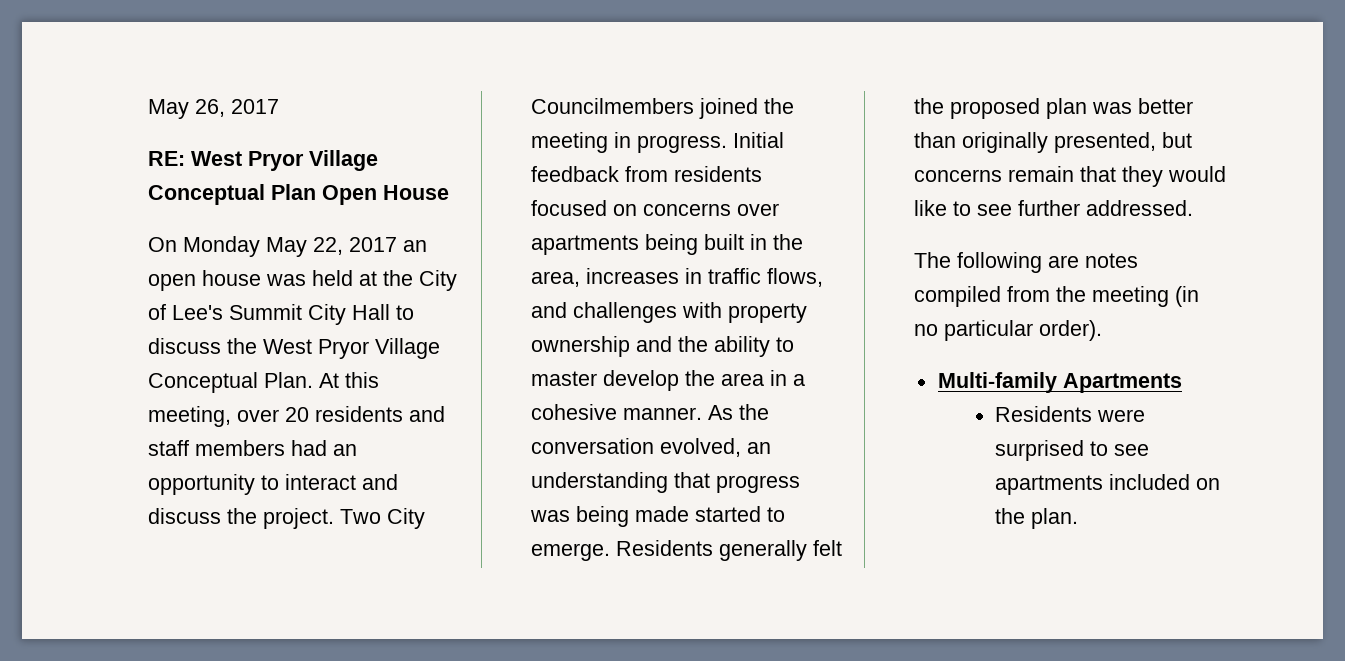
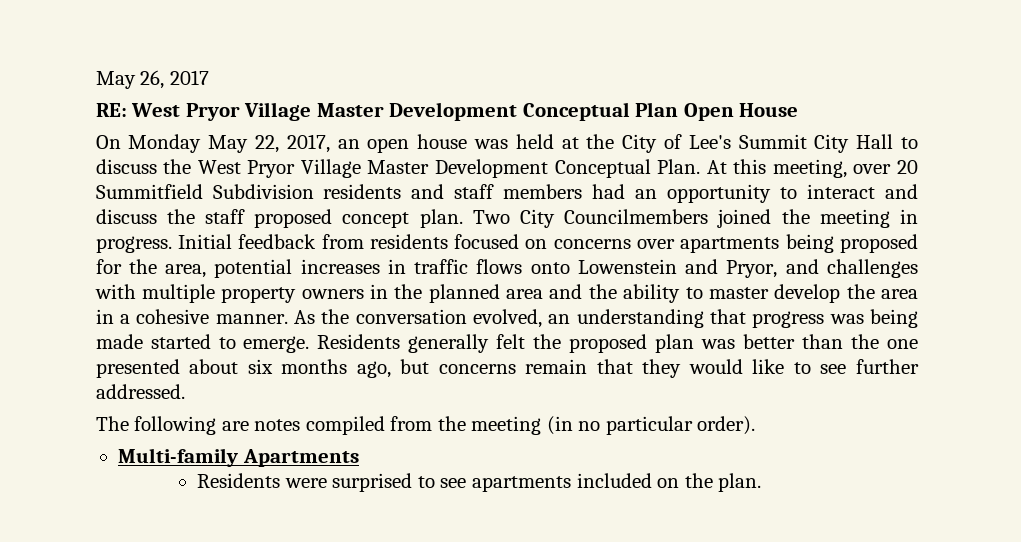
- RE: West Pryor Village Conceptual Plan Open House
+ RE: West Pryor Village Master Development Conceptual Plan Open House
- On Monday May 22, 2017 an open house was held at the City of Lee's Summit City Hall to discuss the West Pryor Village Conceptual Plan.
+ On Monday May 22, 2017, an open house was held at the City of Lee's Summit City Hall to discuss the West Pryor Village Master Development Conceptual Plan.
- At this meeting, over 20 residents and staff members had an opportunity to interact and discuss the project.
+ At this meeting, over 20 Summitfield Subdivision residents and staff members had an opportunity to interact and discuss the staff proposed concept plan.
- Initial feedback from residents focused on concerns over apartments being built in the area, increases in traffic flows, and challenges with property ownership and the ability to master develop the area in a cohesive manner.
+ Initial feedback from residents focused on concerns over apartments being proposed for the area, potential increases in traffic flows onto Lowenstein and Pryor, and challenges with multiple property owners in the planned area and the ability to master develop the area in a cohesive manner.
- Residents generally felt the proposed plan was better than originally presented, but concerns remain that they would like to see further addressed.
+ Residents generally felt the proposed plan was better than the one presented about six months ago, but concerns remain that they would like to see further addressed.

